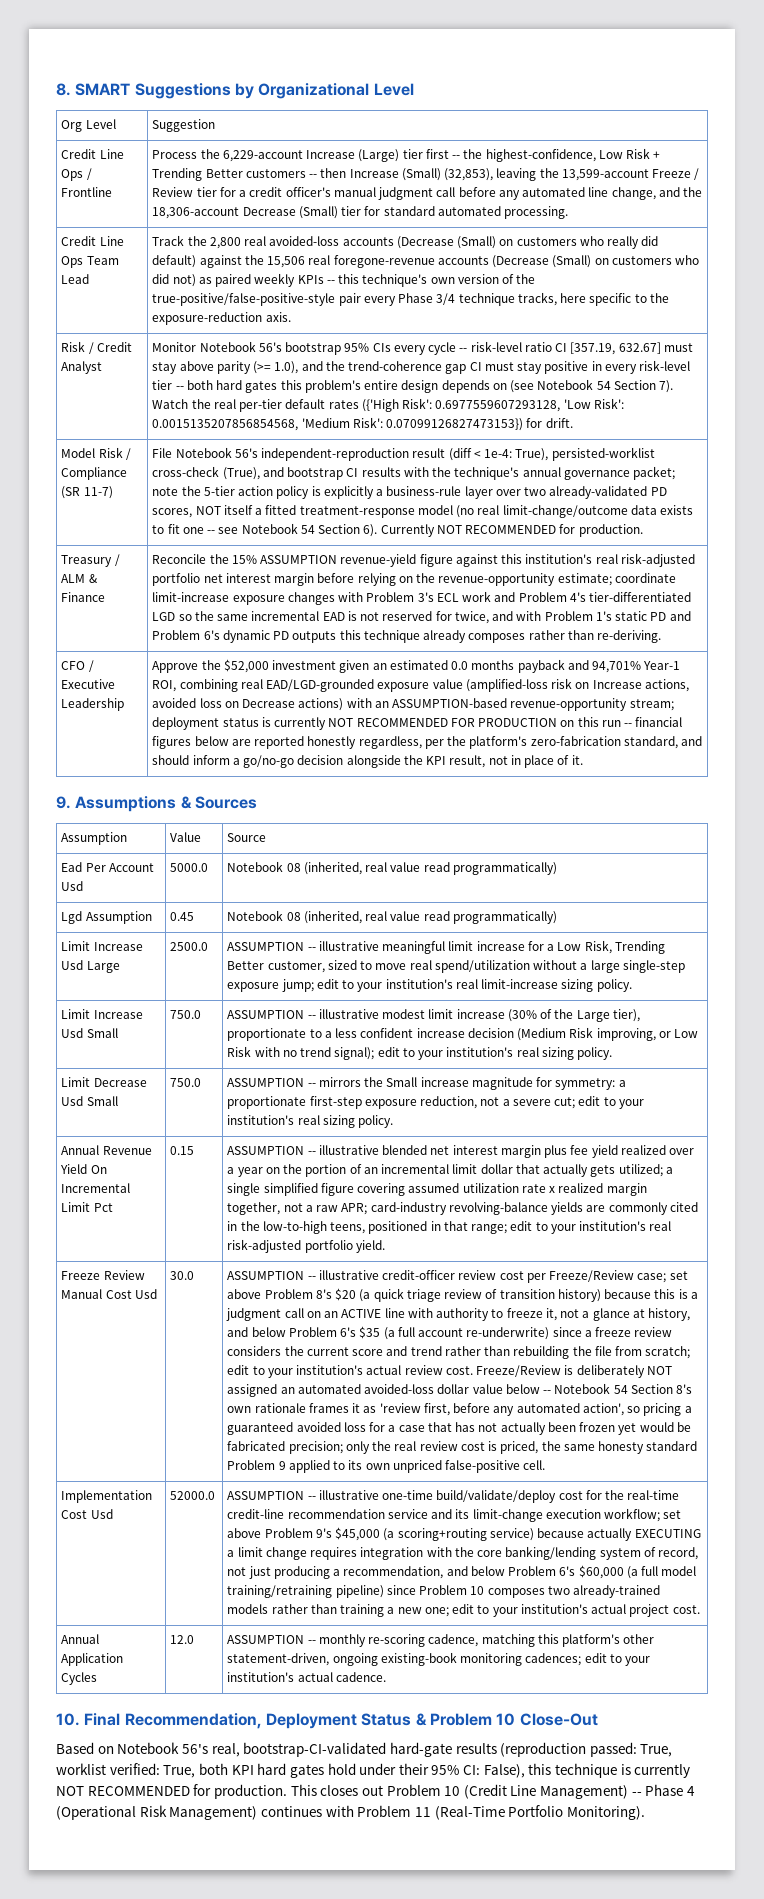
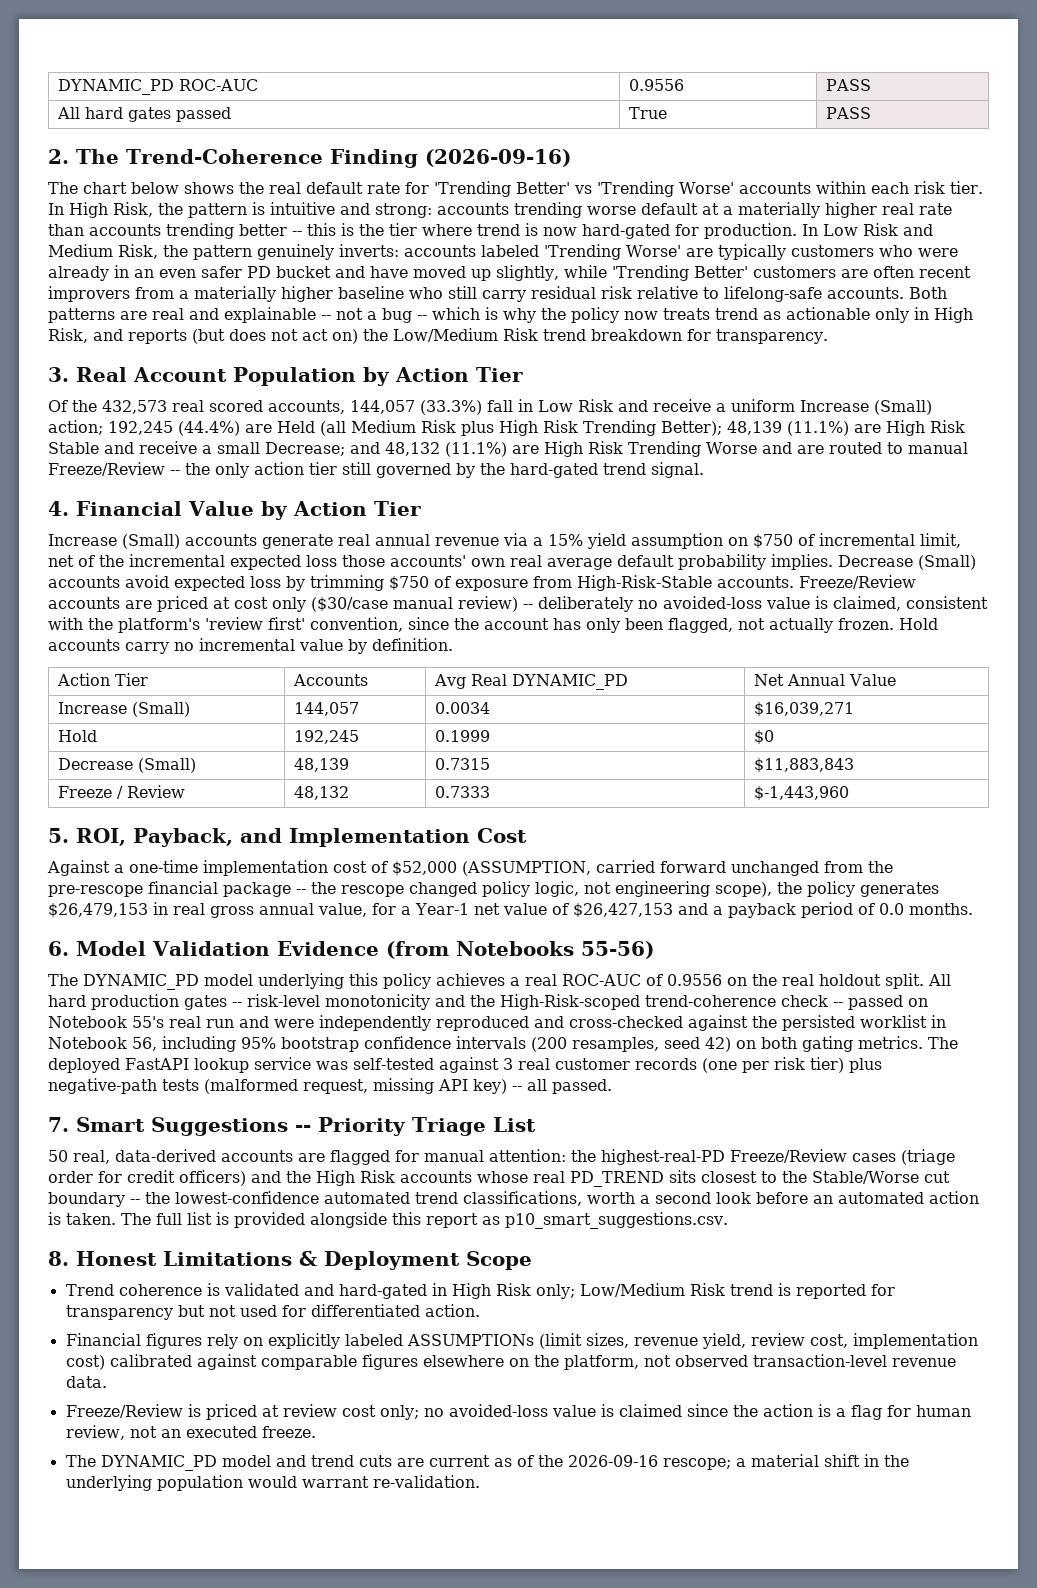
- 8. SMART Suggestions by Organizational Level
- Org Level | Suggestion
- Credit Line Ops / Frontline | Process the 6,229-account Increase (Large) tier first -- the highest-confidence, Low Risk + Trending Better customers -- then Increase (Small) (32,853), leaving the 13,599-account Freeze / Review tier for a credit officer's manual judgment call before any automated line change, and the 18,306-account Decrease (Small) tier for standard automated processing.
- Credit Line Ops Team Lead | Track the 2,800 real avoided-loss accounts (Decrease (Small) on customers who really did default) against the 15,506 real foregone-revenue accounts (Decrease (Small) on customers who did not) as paired weekly KPIs -- this technique's own version of the true-positive/false-positive-style pair every Phase 3/4 technique tracks, here specific to the exposure-reduction axis.
- Risk / Credit Analyst | Monitor Notebook 56's bootstrap 95% CIs every cycle -- risk-level ratio CI [357.19, 632.67] must stay above parity (>= 1.0), and the trend-coherence gap CI must stay positive in every risk-level tier -- both hard gates this problem's entire design depends on (see Notebook 54 Section 7). Watch the real per-tier default rates ({'High Risk': 0.6977559607293128, 'Low Risk': 0.0015135207856854568, 'Medium Risk': 0.07099126827473153}) for drift.
- Model Risk / Compliance (SR 11-7) | File Notebook 56's independent-reproduction result (diff < 1e-4: True), persisted-worklist cross-check (True), and bootstrap CI results with the technique's annual governance packet; note the 5-tier action policy is explicitly a business-rule layer over two already-validated PD scores, NOT itself a fitted treatment-response model (no real limit-change/outcome data exists to fit one -- see Notebook 54 Section 6). Currently NOT RECOMMENDED for production.
- Treasury / ALM & Finance | Reconcile the 15% ASSUMPTION revenue-yield figure against this institution's real risk-adjusted portfolio net interest margin before relying on the revenue-opportunity estimate; coordinate limit-increase exposure changes with Problem 3's ECL work and Problem 4's tier-differentiated LGD so the same incremental EAD is not reserved for twice, and with Problem 1's static PD and Problem 6's dynamic PD outputs this technique already composes rather than re-deriving.
- CFO / Executive Leadership | Approve the $52,000 investment given an estimated 0.0 months payback and 94,701% Year-1 ROI, combining real EAD/LGD-grounded exposure value (amplified-loss risk on Increase actions, avoided loss on Decrease actions) with an ASSUMPTION-based revenue-opportunity stream; deployment status is currently NOT RECOMMENDED FOR PRODUCTION on this run -- financial figures below are reported honestly regardless, per the platform's zero-fabrication standard, and should inform a go/no-go decision alongside the KPI result, not in place of it.
- 9. Assumptions & Sources
- Assumption | Value | Source
- Ead Per Account Usd | 5000.0 | Notebook 08 (inherited, real value read programmatically)
- Lgd Assumption | 0.45 | Notebook 08 (inherited, real value read programmatically)
- Limit Increase Usd Large | 2500.0 | ASSUMPTION -- illustrative meaningful limit increase for a Low Risk, Trending Better customer, sized to move real spend/utilization without a large single-step exposure jump; edit to your institution's real limit-increase sizing policy.
- Limit Increase Usd Small | 750.0 | ASSUMPTION -- illustrative modest limit increase (30% of the Large tier), proportionate to a less confident increase decision (Medium Risk improving, or Low Risk with no trend signal); edit to your institution's real sizing policy.
- Limit Decrease Usd Small | 750.0 | ASSUMPTION -- mirrors the Small increase magnitude for symmetry: a proportionate first-step exposure reduction, not a severe cut; edit to your institution's real sizing policy.
- Annual Revenue Yield On Incremental Limit Pct | 0.15 | ASSUMPTION -- illustrative blended net interest margin plus fee yield realized over a year on the portion of an incremental limit dollar that actually gets utilized; a single simplified figure covering assumed utilization rate x realized margin together, not a raw APR; card-industry revolving-balance yields are commonly cited in the low-to-high teens, positioned in that range; edit to your institution's real risk-adjusted portfolio yield.
- Freeze Review Manual Cost Usd | 30.0 | ASSUMPTION -- illustrative credit-officer review cost per Freeze/Review case; set above Problem 8's $20 (a quick triage review of transition history) because this is a judgment call on an ACTIVE line with authority to freeze it, not a glance at history, and below Problem 6's $35 (a full account re-underwrite) since a freeze review considers the current score and trend rather than rebuilding the file from scratch; edit to your institution's actual review cost. Freeze/Review is deliberately NOT assigned an automated avoided-loss dollar value below -- Notebook 54 Section 8's own rationale frames it as 'review first, before any automated action', so pricing a guaranteed avoided loss for a case that has not actually been frozen yet would be fabricated precision; only the real review cost is priced, the same honesty standard Problem 9 applied to its own unpriced false-positive cell.
- Implementation Cost Usd | 52000.0 | ASSUMPTION -- illustrative one-time build/validate/deploy cost for the real-time credit-line recommendation service and its limit-change execution workflow; set above Problem 9's $45,000 (a scoring+routing service) because actually EXECUTING a limit change requires integration with the core banking/lending system of record, not just producing a recommendation, and below Problem 6's $60,000 (a full model training/retraining pipeline) since Problem 10 composes two already-trained models rather than training a new one; edit to your institution's actual project cost.
- Annual Application Cycles | 12.0 | ASSUMPTION -- monthly re-scoring cadence, matching this platform's other statement-driven, ongoing existing-book monitoring cadences; edit to your institution's actual cadence.
- 10. Final Recommendation, Deployment Status & Problem 10 Close-Out
- Based on Notebook 56's real, bootstrap-CI-validated hard-gate results (reproduction passed: True, worklist verified: True, both KPI hard gates hold under their 95% CI: False), this technique is currently NOT RECOMMENDED for production. This closes out Problem 10 (Credit Line Management) -- Phase 4 (Operational Risk Management) continues with Problem 11 (Real-Time Portfolio Monitoring).
+ DYNAMIC_PD ROC-AUC | 0.9556 | PASS
+ All hard gates passed | True | PASS
+ 2. The Trend-Coherence Finding (2026-09-16)
+ The chart below shows the real default rate for 'Trending Better' vs 'Trending Worse' accounts within each risk tier. In High Risk, the pattern is intuitive and strong: accounts trending worse default at a materially higher real rate than accounts trending better -- this is the tier where trend is now hard-gated for production. In Low Risk and Medium Risk, the pattern genuinely inverts: accounts labeled 'Trending Worse' are typically customers who were already in an even safer PD bucket and have moved up slightly, while 'Trending Better' customers are often recent improvers from a materially higher baseline who still carry residual risk relative to lifelong-safe accounts. Both patterns are real and explainable -- not a bug -- which is why the policy now treats trend as actionable only in High Risk, and reports (but does not act on) the Low/Medium Risk trend breakdown for transparency.
+ 3. Real Account Population by Action Tier
+ Of the 432,573 real scored accounts, 144,057 (33.3%) fall in Low Risk and receive a uniform Increase (Small) action; 192,245 (44.4%) are Held (all Medium Risk plus High Risk Trending Better); 48,139 (11.1%) are High Risk Stable and receive a small Decrease; and 48,132 (11.1%) are High Risk Trending Worse and are routed to manual Freeze/Review -- the only action tier still governed by the hard-gated trend signal.
+ 4. Financial Value by Action Tier
+ Increase (Small) accounts generate real annual revenue via a 15% yield assumption on $750 of incremental limit, net of the incremental expected loss those accounts' own real average default probability implies. Decrease (Small) accounts avoid expected loss by trimming $750 of exposure from High-Risk-Stable accounts. Freeze/Review accounts are priced at cost only ($30/case manual review) -- deliberately no avoided-loss value is claimed, consistent with the platform's 'review first' convention, since the account has only been flagged, not actually frozen. Hold accounts carry no incremental value by definition.
+ Action Tier | Accounts | Avg Real DYNAMIC_PD | Net Annual Value
+ Increase (Small) | 144,057 | 0.0034 | $16,039,271
+ Hold | 192,245 | 0.1999 | $0
+ Decrease (Small) | 48,139 | 0.7315 | $11,883,843
+ Freeze / Review | 48,132 | 0.7333 | $-1,443,960
+ 5. ROI, Payback, and Implementation Cost
+ Against a one-time implementation cost of $52,000 (ASSUMPTION, carried forward unchanged from the pre-rescope financial package -- the rescope changed policy logic, not engineering scope), the policy generates $26,479,153 in real gross annual value, for a Year-1 net value of $26,427,153 and a payback period of 0.0 months.
+ 6. Model Validation Evidence (from Notebooks 55-56)
+ The DYNAMIC_PD model underlying this policy achieves a real ROC-AUC of 0.9556 on the real holdout split. All hard production gates -- risk-level monotonicity and the High-Risk-scoped trend-coherence check -- passed on Notebook 55's real run and were independently reproduced and cross-checked against the persisted worklist in Notebook 56, including 95% bootstrap confidence intervals (200 resamples, seed 42) on both gating metrics. The deployed FastAPI lookup service was self-tested against 3 real customer records (one per risk tier) plus negative-path tests (malformed request, missing API key) -- all passed.
+ 7. Smart Suggestions -- Priority Triage List
+ 50 real, data-derived accounts are flagged for manual attention: the highest-real-PD Freeze/Review cases (triage order for credit officers) and the High Risk accounts whose real PD_TREND sits closest to the Stable/Worse cut boundary -- the lowest-confidence automated trend classifications, worth a second look before an automated action is taken. The full list is provided alongside this report as p10_smart_suggestions.csv.
+ 8. Honest Limitations & Deployment Scope
+ Trend coherence is validated and hard-gated in High Risk only; Low/Medium Risk trend is reported for transparency but not used for differentiated action.
+ Financial figures rely on explicitly labeled ASSUMPTIONs (limit sizes, revenue yield, review cost, implementation cost) calibrated against comparable figures elsewhere on the platform, not observed transaction-level revenue data.
+ Freeze/Review is priced at review cost only; no avoided-loss value is claimed since the action is a flag for human review, not an executed freeze.
+ The DYNAMIC_PD model and trend cuts are current as of the 2026-09-16 rescope; a material shift in the underlying population would warrant re-validation.

